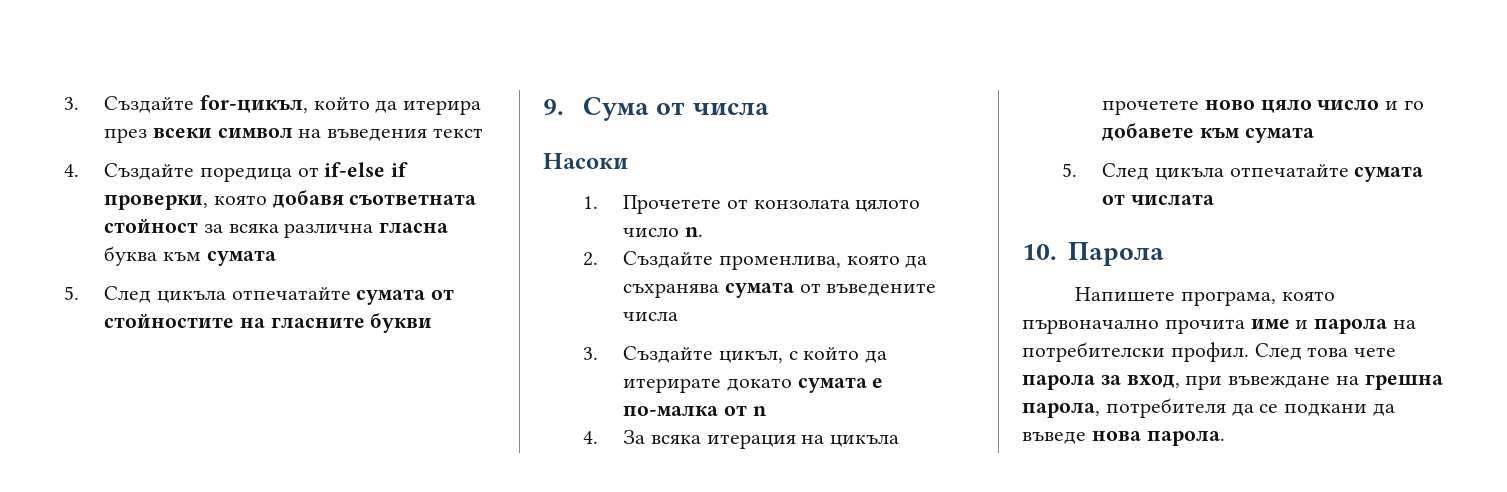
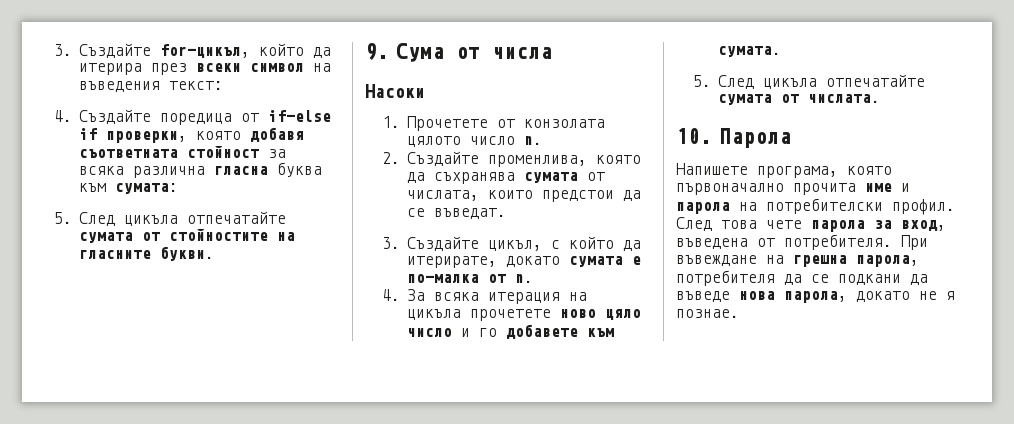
- 3. Създайте for-цикъл, който да итерира през всеки символ на въведения текст
+ 3. Създайте for-цикъл, който да итерира през всеки символ на въведения текст:
- 4. Създайте поредица от if-else if проверки, която добавя съответната стойност за всяка различна гласна буква към сумата
+ 4. Създайте поредица от if-else if проверки, която добавя съответната стойност за всяка различна гласна буква към сумата:
- 5. След цикъла отпечатайте сумата от стойностите на гласните букви
+ 5. След цикъла отпечатайте сумата от стойностите на гласните букви.
- 2. Създайте променлива, която да съхранява сумата от въведените числа
+ 2. Създайте променлива, която да съхранява сумата от числата, които предстои да се въведат.
- 3. Създайте цикъл, с който да итерирате докато сумата е по-малка от n
+ 3. Създайте цикъл, с който да итерирате, докато сумата е по-малка от n.
- 4. За всяка итерация на цикъла прочетете ново цяло число и го добавете към сумата
- 5. След цикъла отпечатайте сумата от числата
+ 4. За всяка итерация на цикъла прочетете ново цяло число и го добавете към сумата.
+ 5. След цикъла отпечатайте сумата от числата.
- След това чете парола за вход, при въвеждане на грешна парола, потребителя да се подкани да въведе нова парола.
+ След това чете парола за вход, въведена от потребителя. При въвеждане на грешна парола, потребителя да се подкани да въведе нова парола, докато не я познае.

